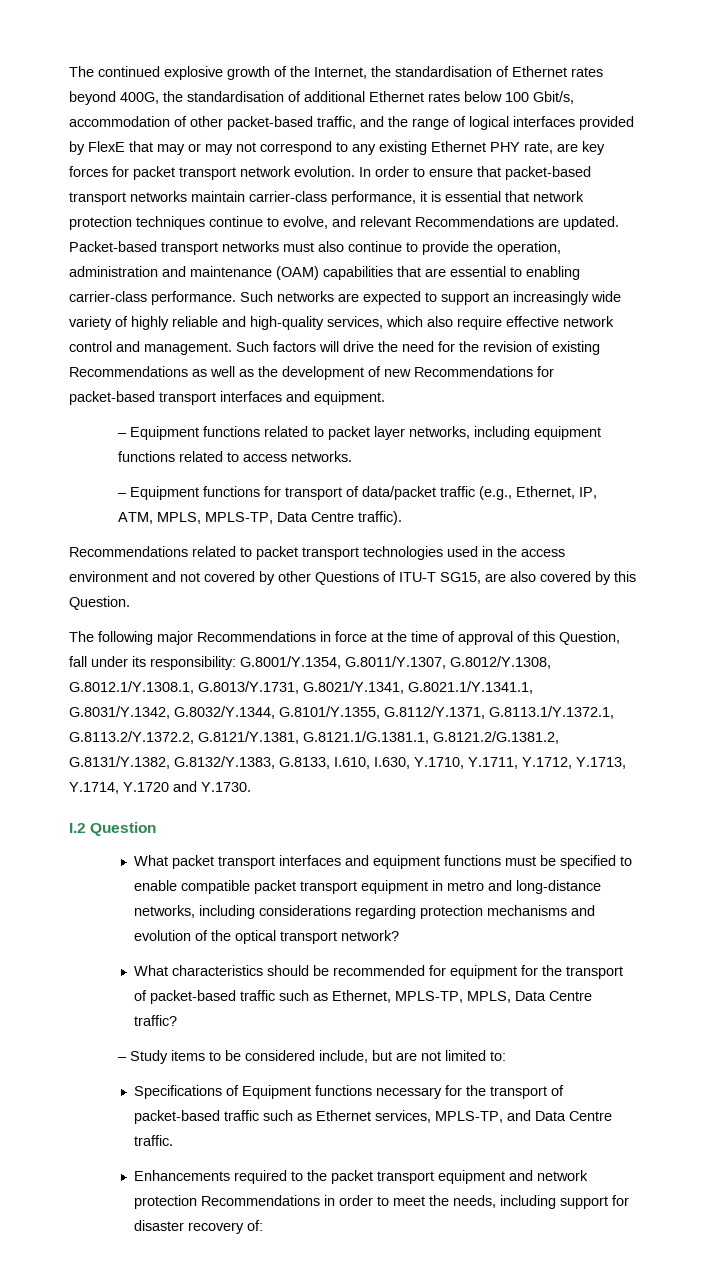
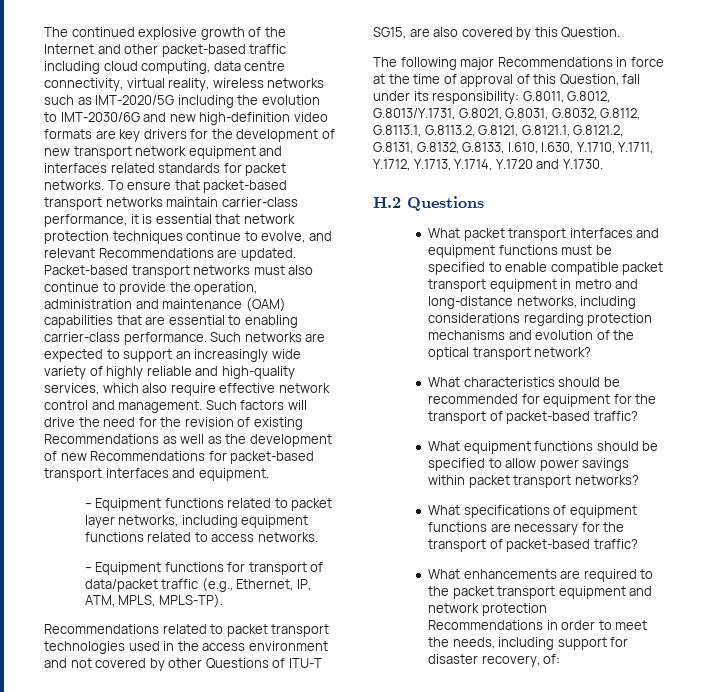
- The continued explosive growth of the Internet, the standardisation of Ethernet rates beyond 400G, the standardisation of additional Ethernet rates below 100 Gbit/s, accommodation of other packet-based traffic, and the range of logical interfaces provided by FlexE that may or may not correspond to any existing Ethernet PHY rate, are key forces for packet transport network evolution. In order to ensure that packet-based transport networks maintain carrier-class performance, it is essential that network protection techniques continue to evolve, and relevant Recommendations are updated.
+ The continued explosive growth of the Internet and other packet-based traffic including cloud computing, data centre connectivity, virtual reality, wireless networks such as IMT-2020/5G including the evolution to IMT-2030/6G and new high-definition video formats are key drivers for the development of new transport network equipment and interfaces related standards for packet networks. To ensure that packet-based transport networks maintain carrier-class performance, it is essential that network protection techniques continue to evolve, and relevant Recommendations are updated.
- – Equipment functions for transport of data/packet traffic (e.g., Ethernet, IP, ATM, MPLS, MPLS-TP, Data Centre traffic).
+ – Equipment functions for transport of data/packet traffic (e.g., Ethernet, IP, ATM, MPLS, MPLS-TP).
- The following major Recommendations in force at the time of approval of this Question, fall under its responsibility: G.8001/Y.1354, G.8011/Y.1307, G.8012/Y.1308, G.8012.1/Y.1308.1, G.8013/Y.1731, G.8021/Y.1341, G.8021.1/Y.1341.1, G.8031/Y.1342, G.8032/Y.1344, G.8101/Y.1355, G.8112/Y.1371, G.8113.1/Y.1372.1, G.8113.2/Y.1372.2, G.8121/Y.1381, G.8121.1/G.1381.1, G.8121.2/G.1381.2, G.8131/Y.1382, G.8132/Y.1383, G.8133, I.610, I.630, Y.1710, Y.1711, Y.1712, Y.1713, Y.1714, Y.1720 and Y.1730.
+ The following major Recommendations in force at the time of approval of this Question, fall under its responsibility: G.8011, G.8012, G.8013/Y.1731, G.8021, G.8031, G.8032, G.8112, G.8113.1, G.8113.2, G.8121, G.8121.1, G.8121.2, G.8131, G.8132, G.8133, I.610, I.630, Y.1710, Y.1711, Y.1712, Y.1713, Y.1714, Y.1720 and Y.1730.
- I.2 Question
+ H.2 Questions
- What characteristics should be recommended for equipment for the transport of packet-based traffic such as Ethernet, MPLS-TP, MPLS, Data Centre traffic?
- – Study items to be considered include, but are not limited to:
- Specifications of Equipment functions necessary for the transport of packet-based traffic such as Ethernet services, MPLS-TP, and Data Centre traffic.
- Enhancements required to the packet transport equipment and network protection Recommendations in order to meet the needs, including support for disaster recovery of:
+ What characteristics should be recommended for equipment for the transport of packet-based traffic?
+ What equipment functions should be specified to allow power savings within packet transport networks?
+ What specifications of equipment functions are necessary for the transport of packet-based traffic?
+ What enhancements are required to the packet transport equipment and network protection Recommendations in order to meet the needs, including support for disaster recovery, of:

